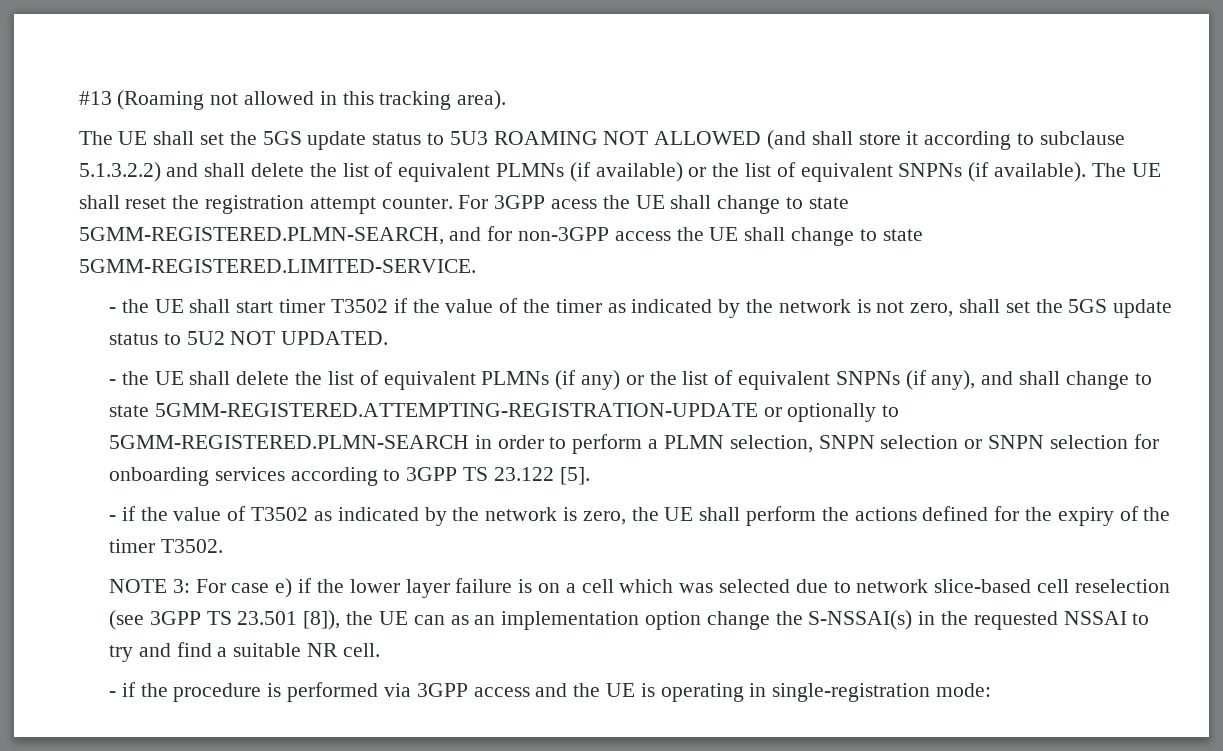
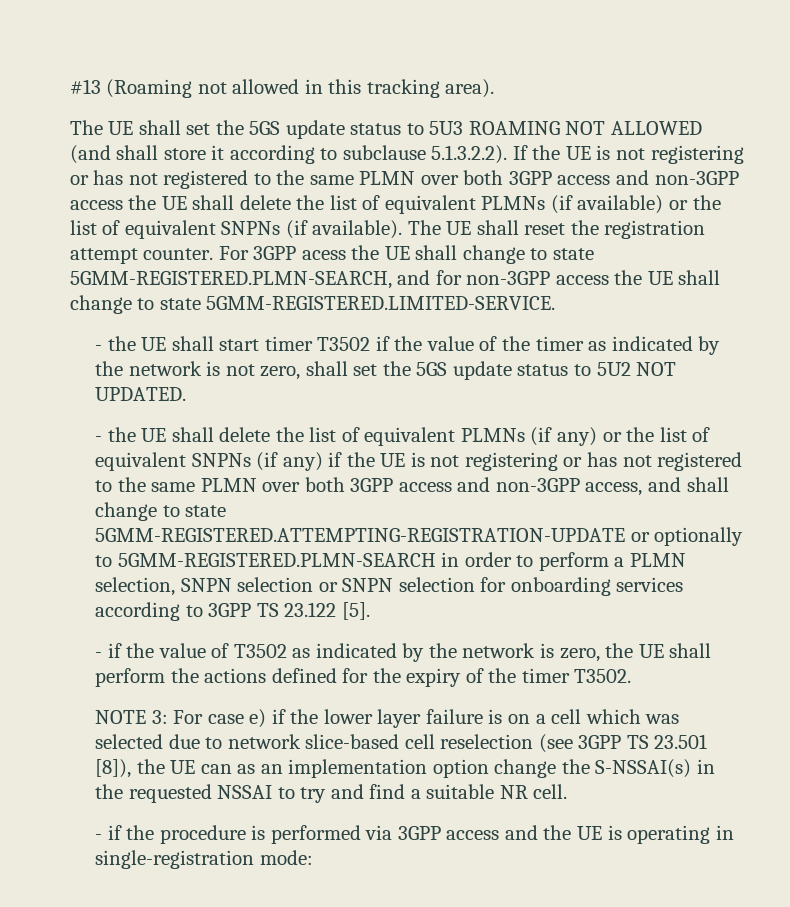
- The UE shall set the 5GS update status to 5U3 ROAMING NOT ALLOWED (and shall store it according to subclause 5.1.3.2.2) and shall delete the list of equivalent PLMNs (if available) or the list of equivalent SNPNs (if available).
+ The UE shall set the 5GS update status to 5U3 ROAMING NOT ALLOWED (and shall store it according to subclause 5.1.3.2.2). If the UE is not registering or has not registered to the same PLMN over both 3GPP access and non-3GPP access the UE shall delete the list of equivalent PLMNs (if available) or the list of equivalent SNPNs (if available).
- - the UE shall delete the list of equivalent PLMNs (if any) or the list of equivalent SNPNs (if any), and shall change to state 5GMM-REGISTERED.ATTEMPTING-REGISTRATION-UPDATE or optionally to 5GMM-REGISTERED.PLMN-SEARCH in order to perform a PLMN selection, SNPN selection or SNPN selection for onboarding services according to 3GPP TS 23.122 [5].
+ - the UE shall delete the list of equivalent PLMNs (if any) or the list of equivalent SNPNs (if any) if the UE is not registering or has not registered to the same PLMN over both 3GPP access and non-3GPP access, and shall change to state 5GMM-REGISTERED.ATTEMPTING-REGISTRATION-UPDATE or optionally to 5GMM-REGISTERED.PLMN-SEARCH in order to perform a PLMN selection, SNPN selection or SNPN selection for onboarding services according to 3GPP TS 23.122 [5].

